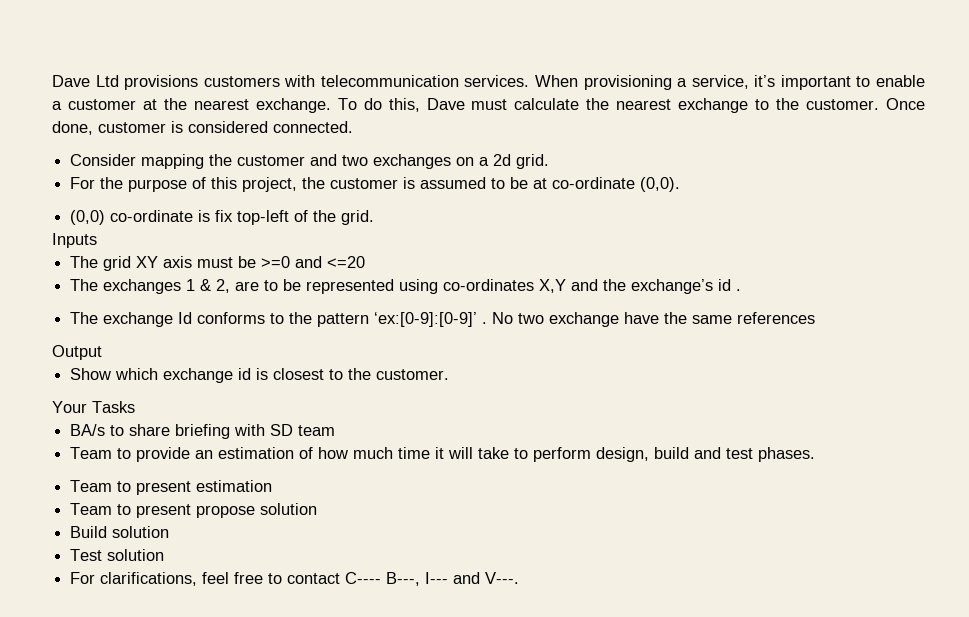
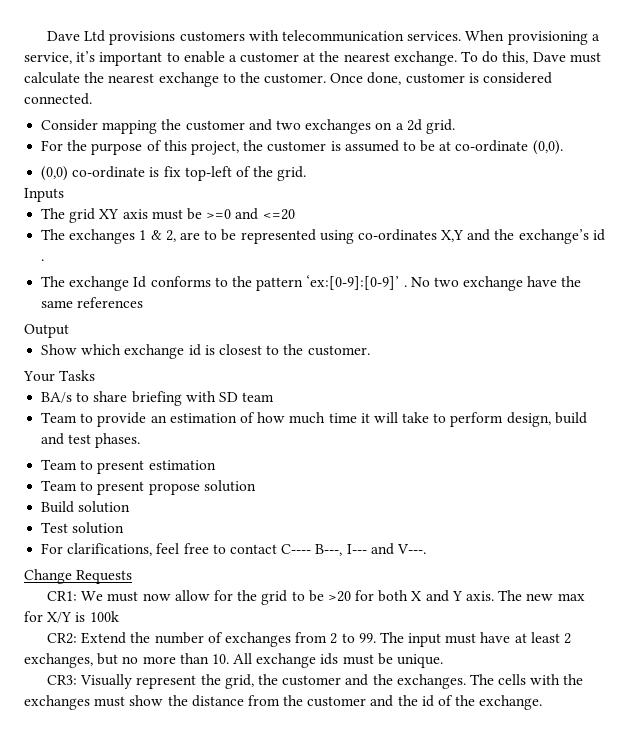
+ Change Requests
+ CR1: We must now allow for the grid to be >20 for both X and Y axis. The new max for X/Y is 100k
+ CR2: Extend the number of exchanges from 2 to 99. The input must have at least 2 exchanges, but no more than 10. All exchange ids must be unique.
+ CR3: Visually represent the grid, the customer and the exchanges. The cells with the exchanges must show the distance from the customer and the id of the exchange.

